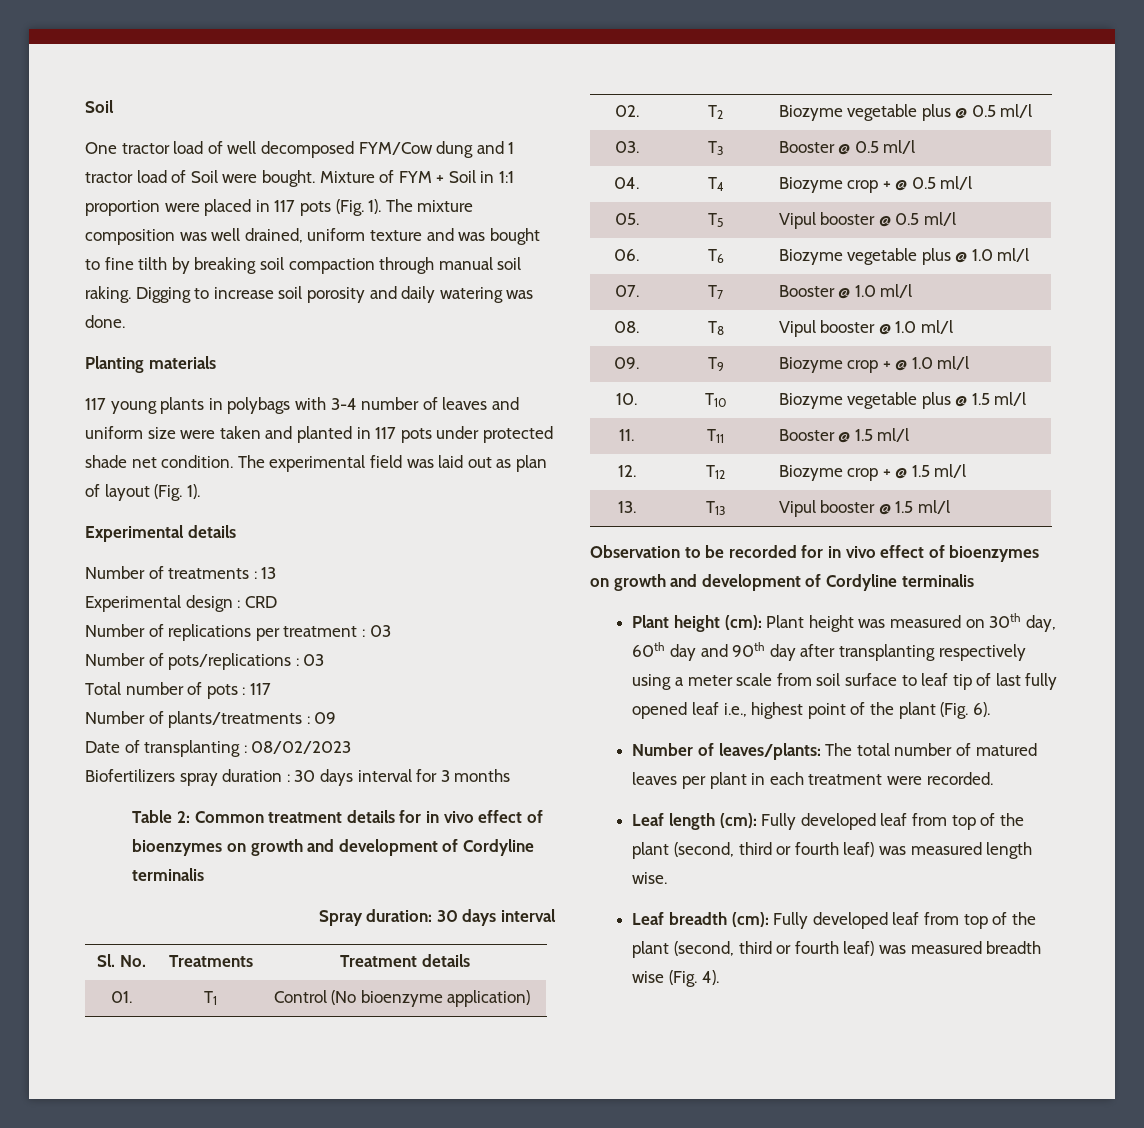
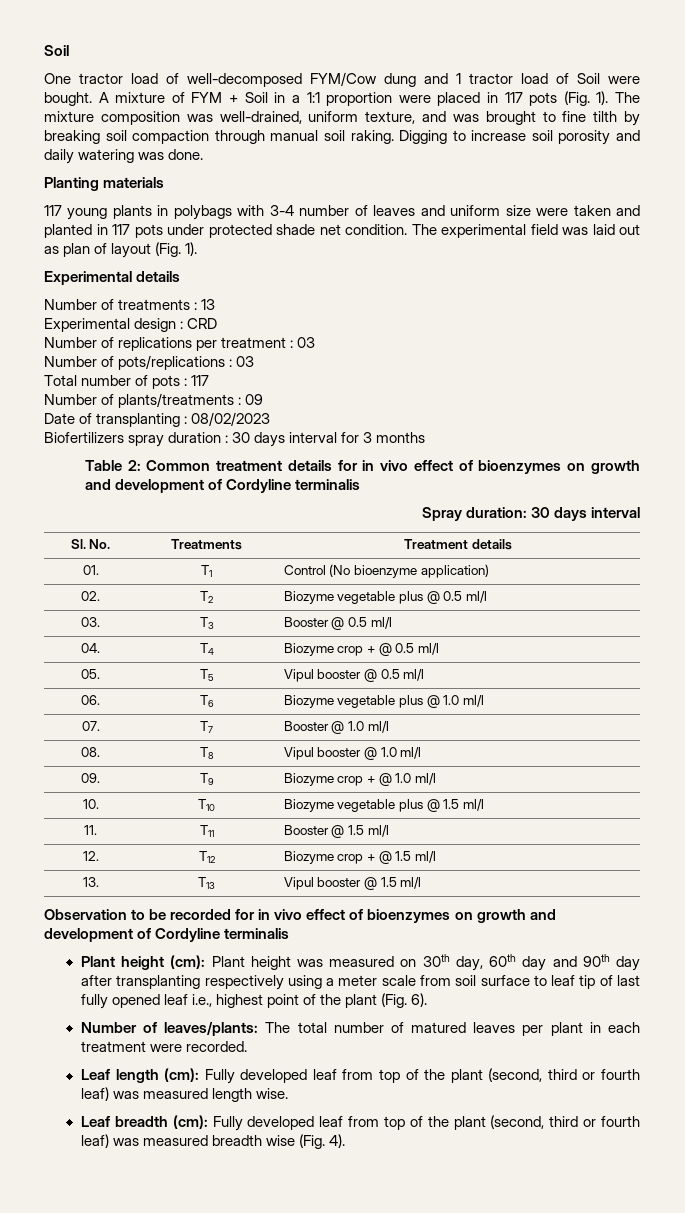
- One tractor load of well decomposed FYM/Cow dung and 1 tractor load of Soil were bought.
+ One tractor load of well-decomposed FYM/Cow dung and 1 tractor load of Soil were bought.
- Mixture of FYM + Soil in 1:1 proportion were placed in 117 pots (Fig. 1).
+ A mixture of FYM + Soil in a 1:1 proportion were placed in 117 pots (Fig. 1).
- The mixture composition was well drained, uniform texture and was bought to fine tilth by breaking soil compaction through manual soil raking.
+ The mixture composition was well-drained, uniform texture, and was brought to fine tilth by breaking soil compaction through manual soil raking.

